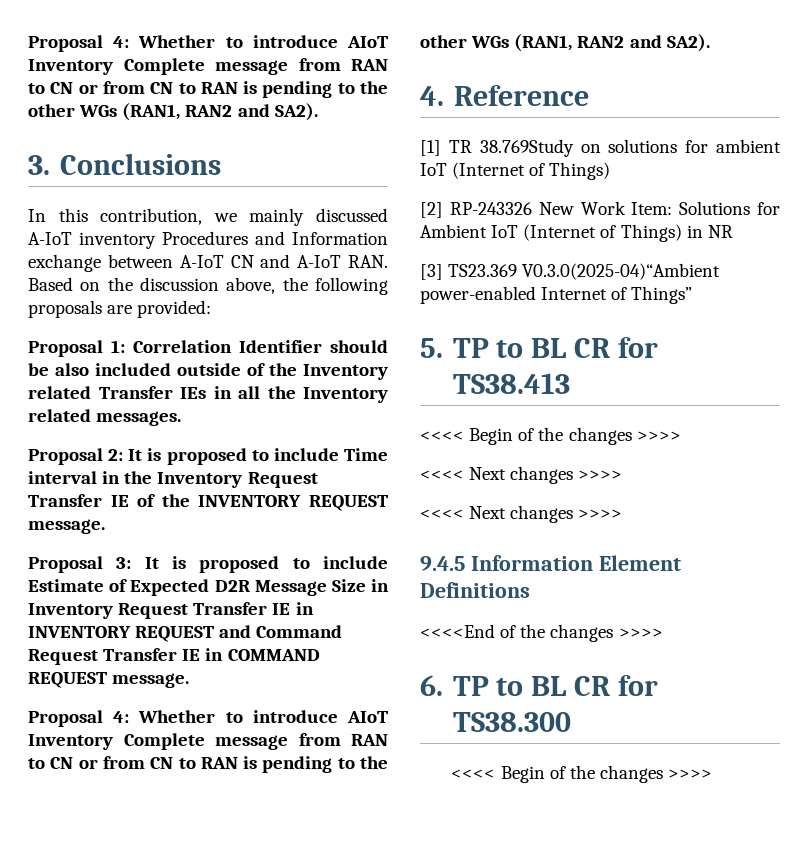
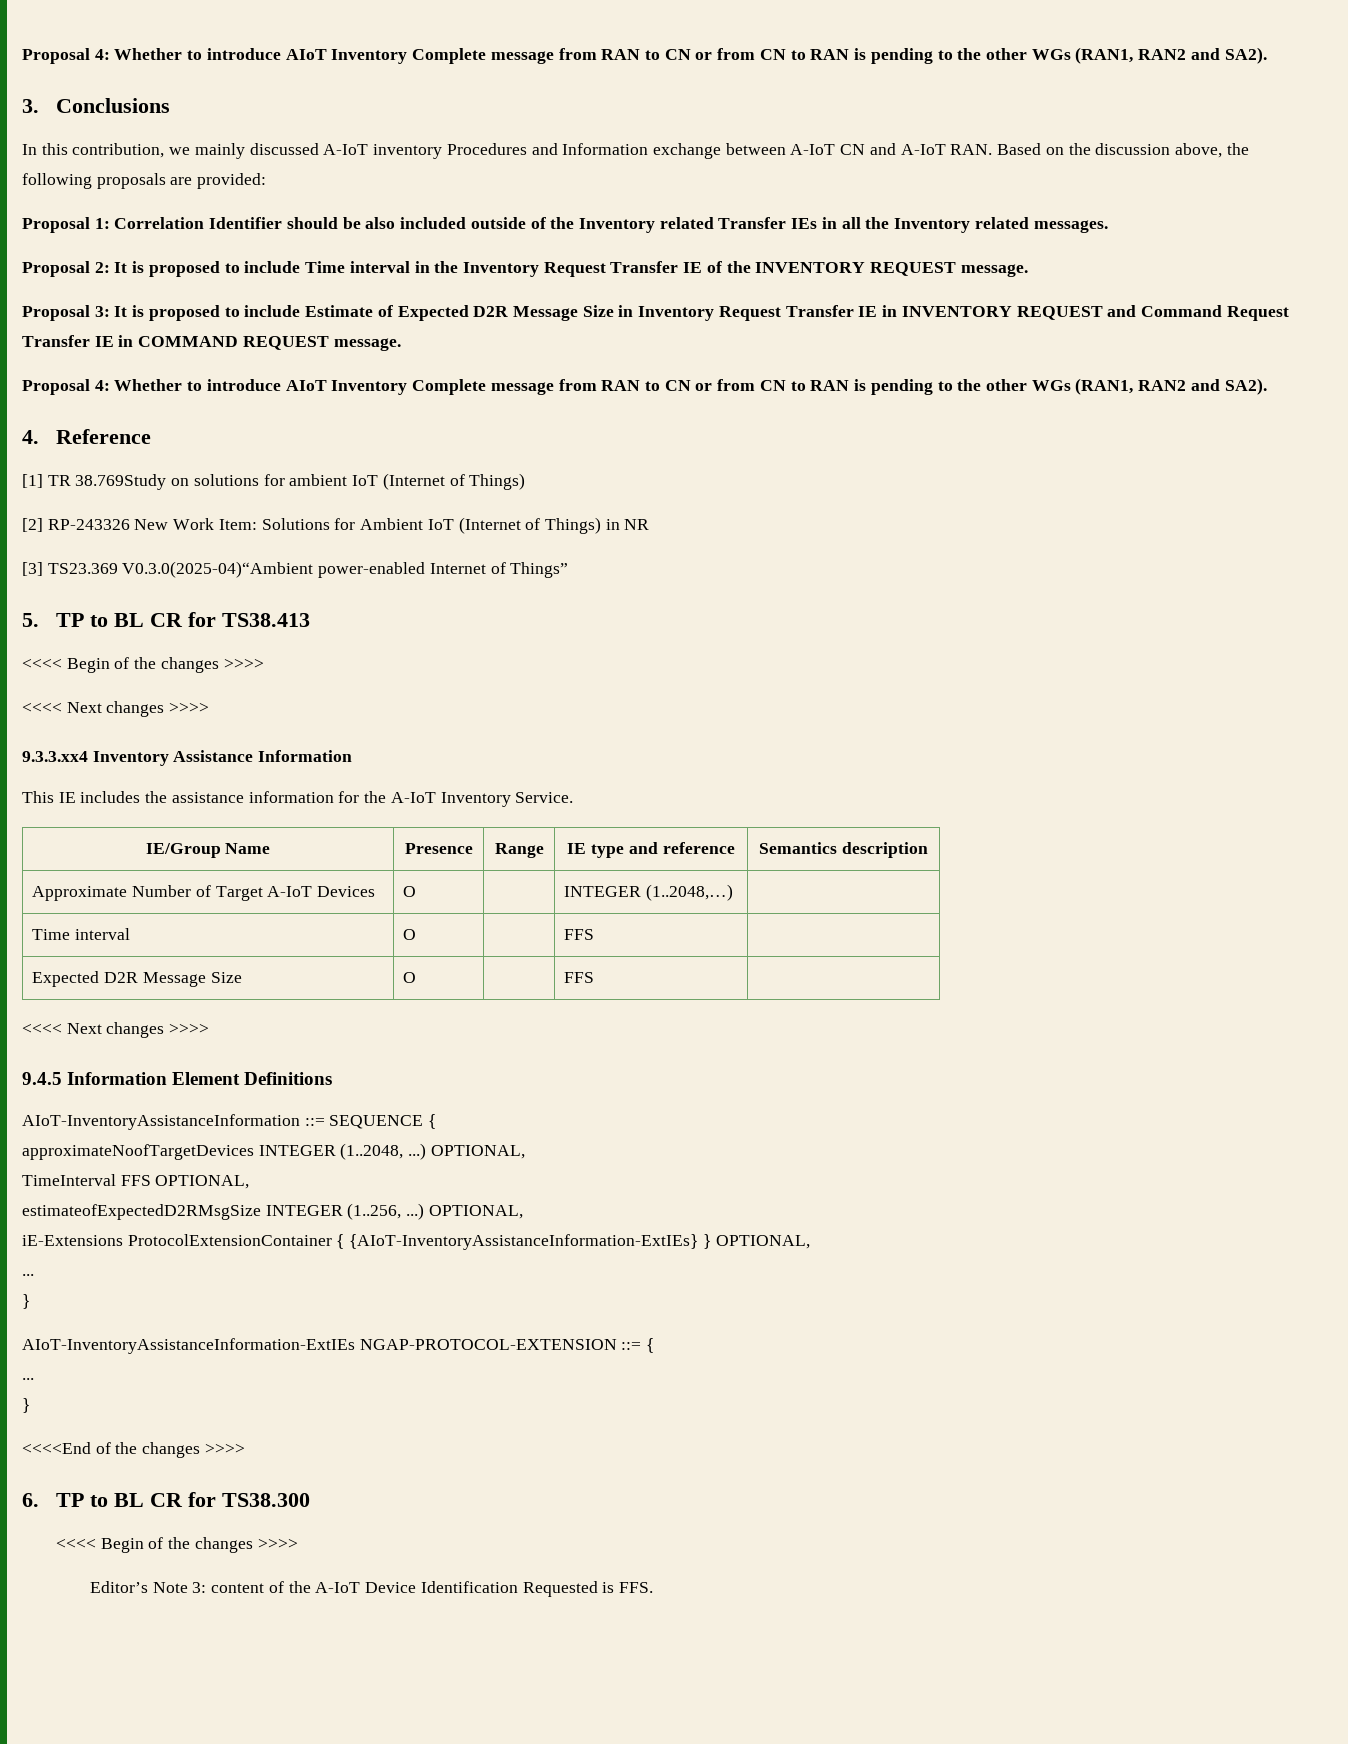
+ 9.3.3.xx4 Inventory Assistance Information
+ This IE includes the assistance information for the A-IoT Inventory Service.
+ IE/Group Name | Presence | Range | IE type and reference | Semantics description
+ Approximate Number of Target A-IoT Devices | O | | INTEGER (1..2048,…) |
+ Time interval | O | | FFS |
+ Expected D2R Message Size | O | | FFS |
+ AIoT-InventoryAssistanceInformation ::= SEQUENCE {
+ approximateNoofTargetDevices INTEGER (1..2048, ...) OPTIONAL,
+ TimeInterval FFS OPTIONAL,
+ estimateofExpectedD2RMsgSize INTEGER (1..256, ...) OPTIONAL,
+ iE-Extensions ProtocolExtensionContainer { {AIoT-InventoryAssistanceInformation-ExtIEs} } OPTIONAL,
+ ...
+ }
+ AIoT-InventoryAssistanceInformation-ExtIEs NGAP-PROTOCOL-EXTENSION ::= {
+ ...
+ }
+ Editor’s Note 3: content of the A-IoT Device Identification Requested is FFS.

